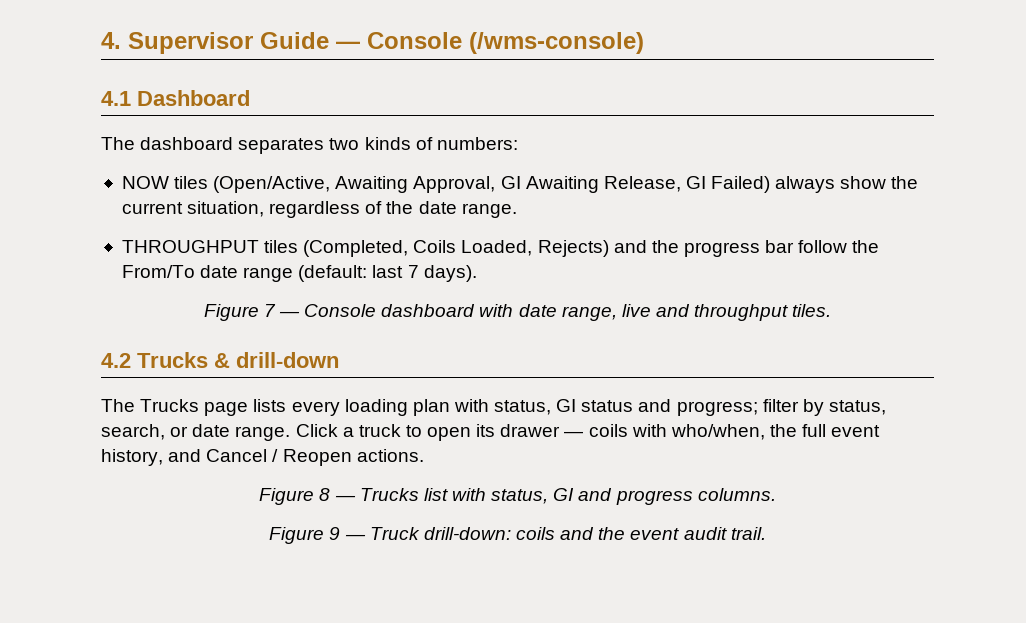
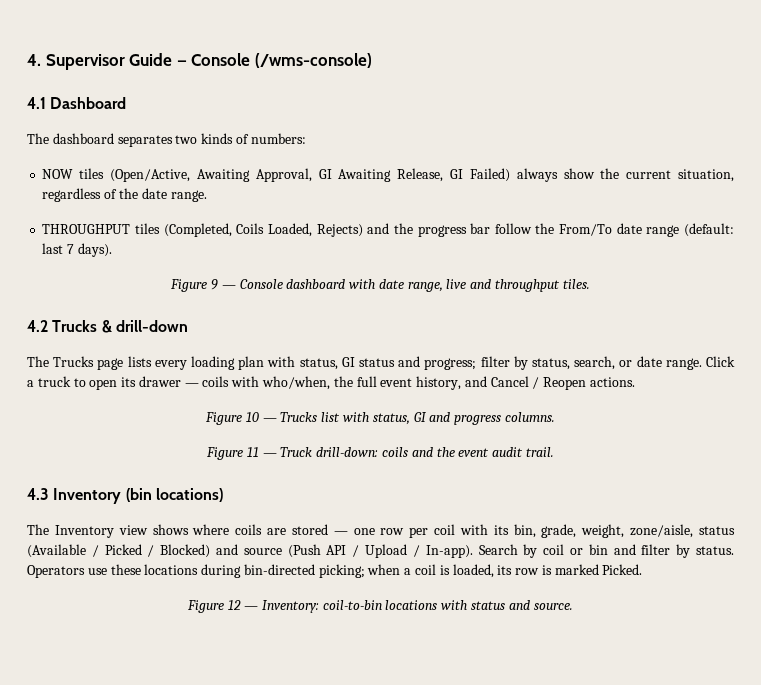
- Figure 7 — Console dashboard with date range, live and throughput tiles.
+ Figure 9 — Console dashboard with date range, live and throughput tiles.
- Figure 8 — Trucks list with status, GI and progress columns.
+ Figure 10 — Trucks list with status, GI and progress columns.
- Figure 9 — Truck drill-down: coils and the event audit trail.
+ Figure 11 — Truck drill-down: coils and the event audit trail.
+ 4.3 Inventory (bin locations)
+ The Inventory view shows where coils are stored — one row per coil with its bin, grade, weight, zone/aisle, status (Available / Picked / Blocked) and source (Push API / Upload / In-app). Search by coil or bin and filter by status. Operators use these locations during bin-directed picking; when a coil is loaded, its row is marked Picked.
+ Figure 12 — Inventory: coil-to-bin locations with status and source.

